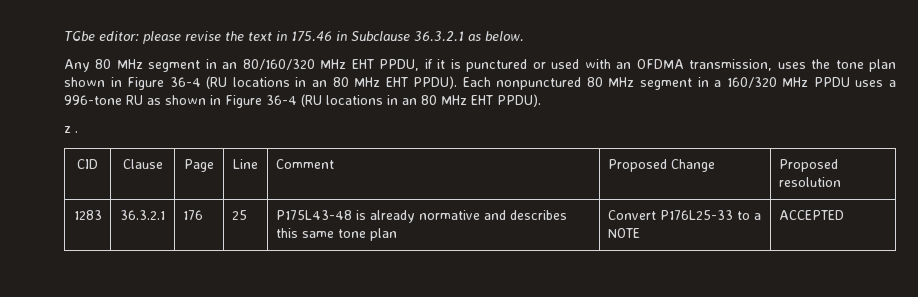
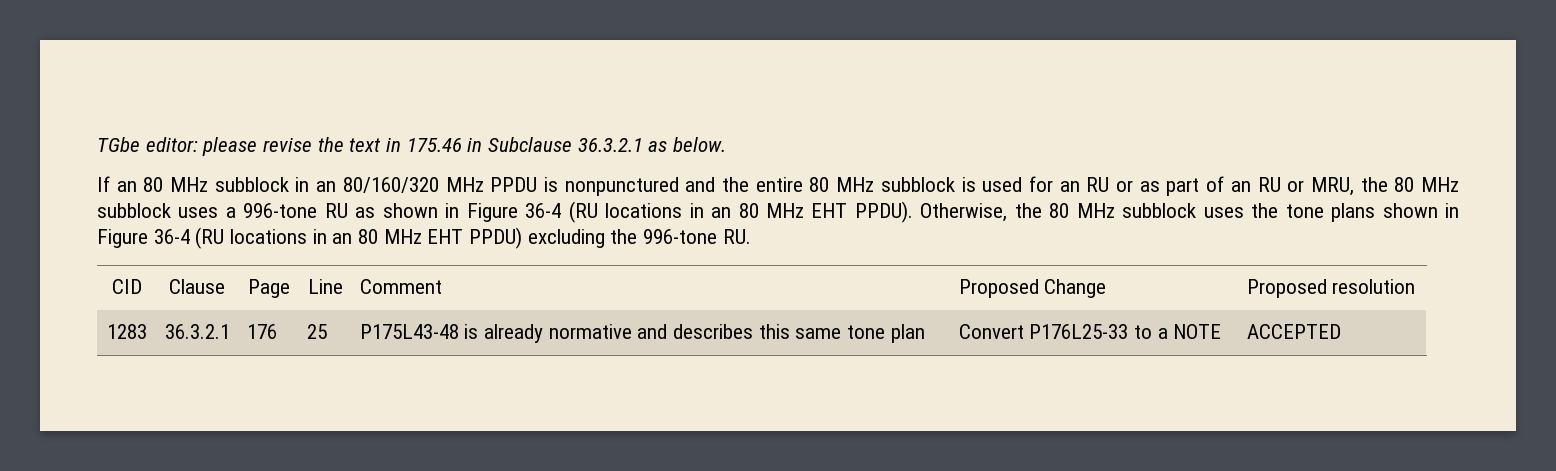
- Any 80 MHz segment in an 80/160/320 MHz EHT PPDU, if it is punctured or used with an OFDMA transmission, uses the tone plan shown in Figure 36-4 (RU locations in an 80 MHz EHT PPDU). Each nonpunctured 80 MHz segment in a 160/320 MHz PPDU uses a 996-tone RU as shown in Figure 36-4 (RU locations in an 80 MHz EHT PPDU).
- z .
+ If an 80 MHz subblock in an 80/160/320 MHz PPDU is nonpunctured and the entire 80 MHz subblock is used for an RU or as part of an RU or MRU, the 80 MHz subblock uses a 996-tone RU as shown in Figure 36-4 (RU locations in an 80 MHz EHT PPDU). Otherwise, the 80 MHz subblock uses the tone plans shown in Figure 36-4 (RU locations in an 80 MHz EHT PPDU) excluding the 996-tone RU.

